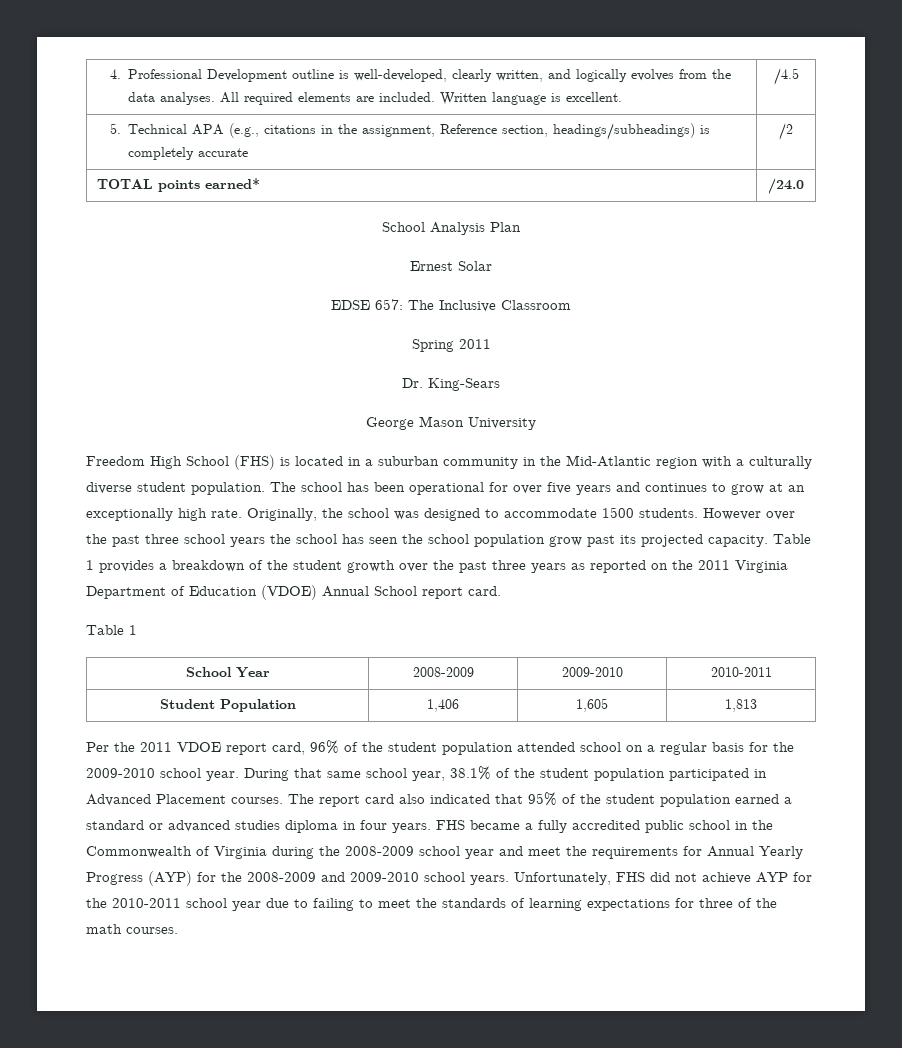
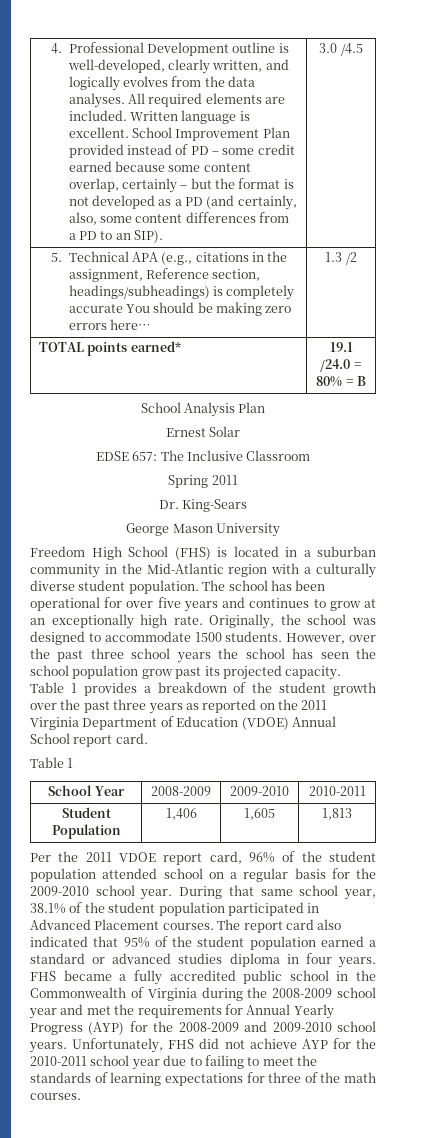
- Written language is excellent. | /4.5
+ Written language is excellent. School Improvement Plan provided instead of PD – some credit earned because some content overlap, certainly – but the format is not developed as a PD (and certainly, also, some content differences from a PD to an SIP). | 3.0 /4.5
- 5. Technical APA (e.g., citations in the assignment, Reference section, headings/subheadings) is completely accurate | /2
+ 5. Technical APA (e.g., citations in the assignment, Reference section, headings/subheadings) is completely accurate You should be making zero errors here… | 1.3 /2
- TOTAL points earned* | /24.0
+ TOTAL points earned* | 19.1 /24.0 = 80% = B
- However over the past three school years the school has seen the school population grow past its projected capacity.
+ However, over the past three school years the school has seen the school population grow past its projected capacity.
- FHS became a fully accredited public school in the Commonwealth of Virginia during the 2008-2009 school year and meet the requirements for Annual Yearly Progress (AYP) for the 2008-2009 and 2009-2010 school years.
+ FHS became a fully accredited public school in the Commonwealth of Virginia during the 2008-2009 school year and met the requirements for Annual Yearly Progress (AYP) for the 2008-2009 and 2009-2010 school years.

